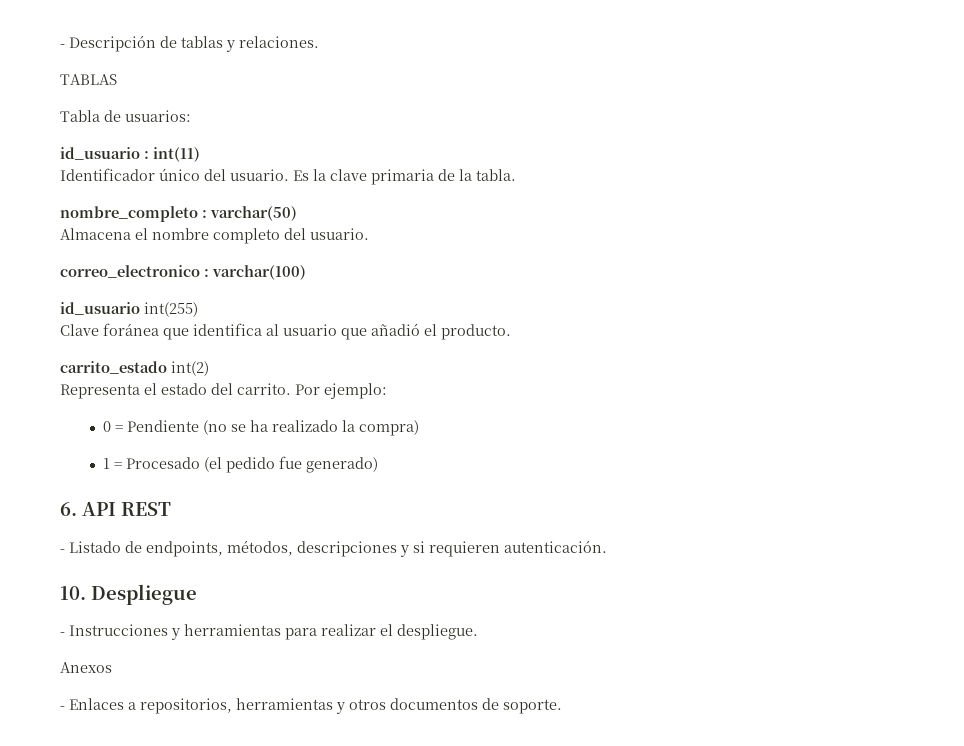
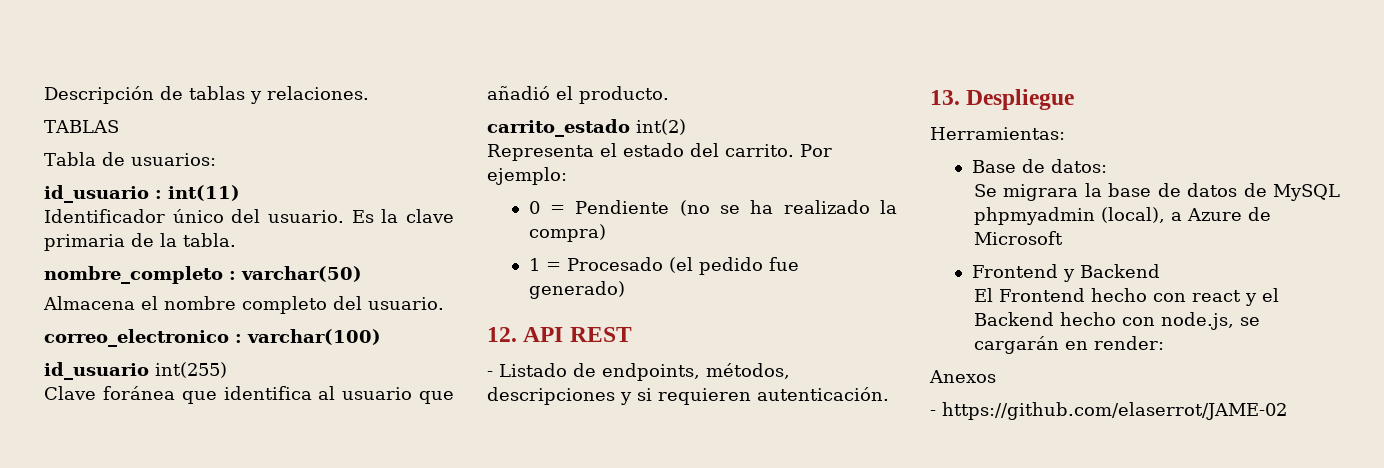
- - Descripción de tablas y relaciones.
+ Descripción de tablas y relaciones.
- 6. API REST
+ 12. API REST
- 10. Despliegue
+ 13. Despliegue
- - Instrucciones y herramientas para realizar el despliegue.
+ Herramientas:
+ Base de datos:
+ Se migrara la base de datos de MySQL phpmyadmin (local), a Azure de Microsoft
+ Frontend y Backend
+ El Frontend hecho con react y el Backend hecho con node.js, se cargarán en render:
  Anexos
- - Enlaces a repositorios, herramientas y otros documentos de soporte.
+ - https://github.com/elaserrot/JAME-02

